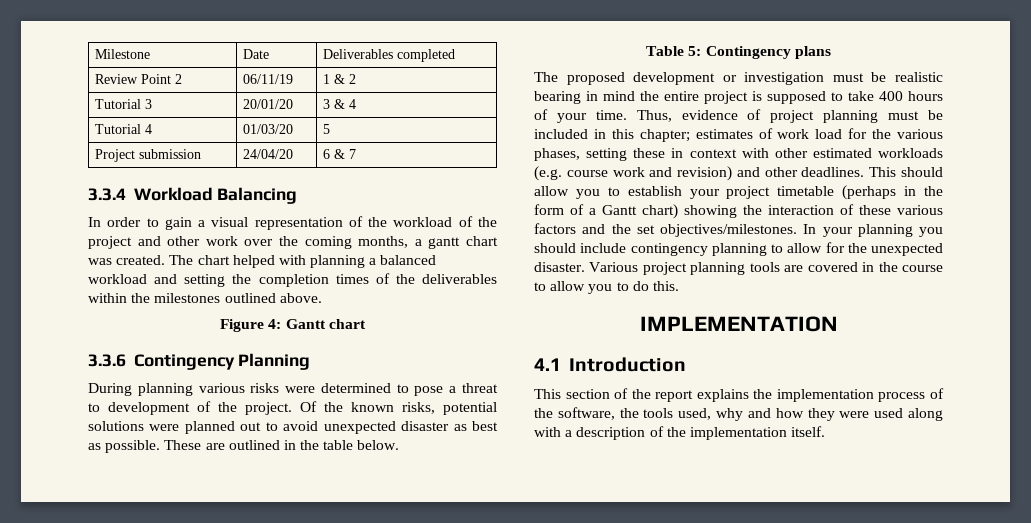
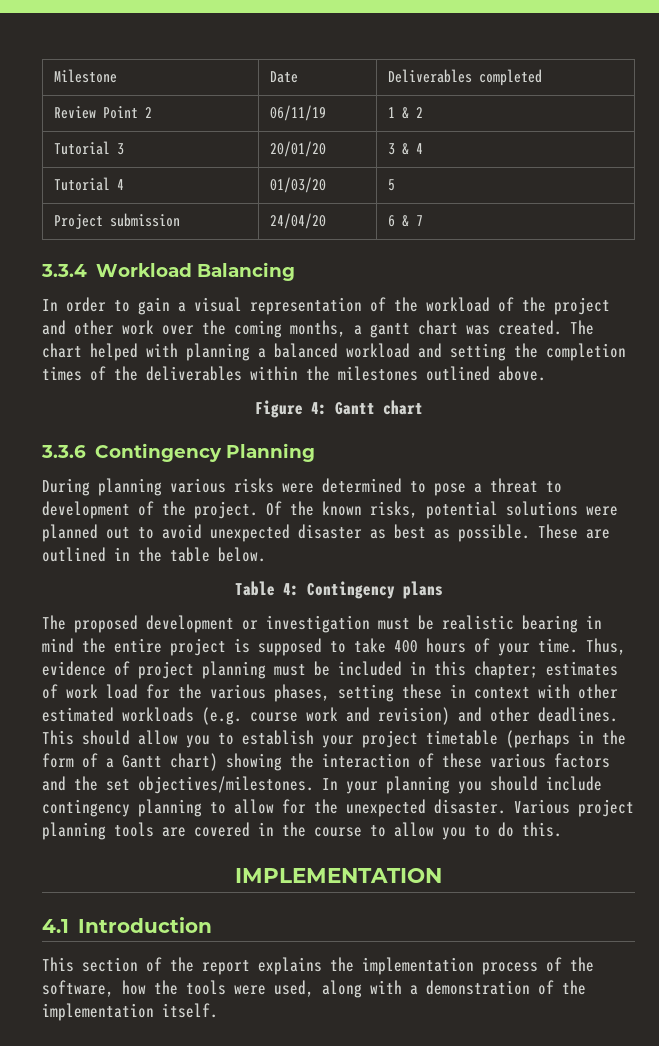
- Table 5: Contingency plans
+ Table 4: Contingency plans
- This section of the report explains the implementation process of the software, the tools used, why and how they were used along with a description of the implementation itself.
+ This section of the report explains the implementation process of the software, how the tools were used, along with a demonstration of the implementation itself.

